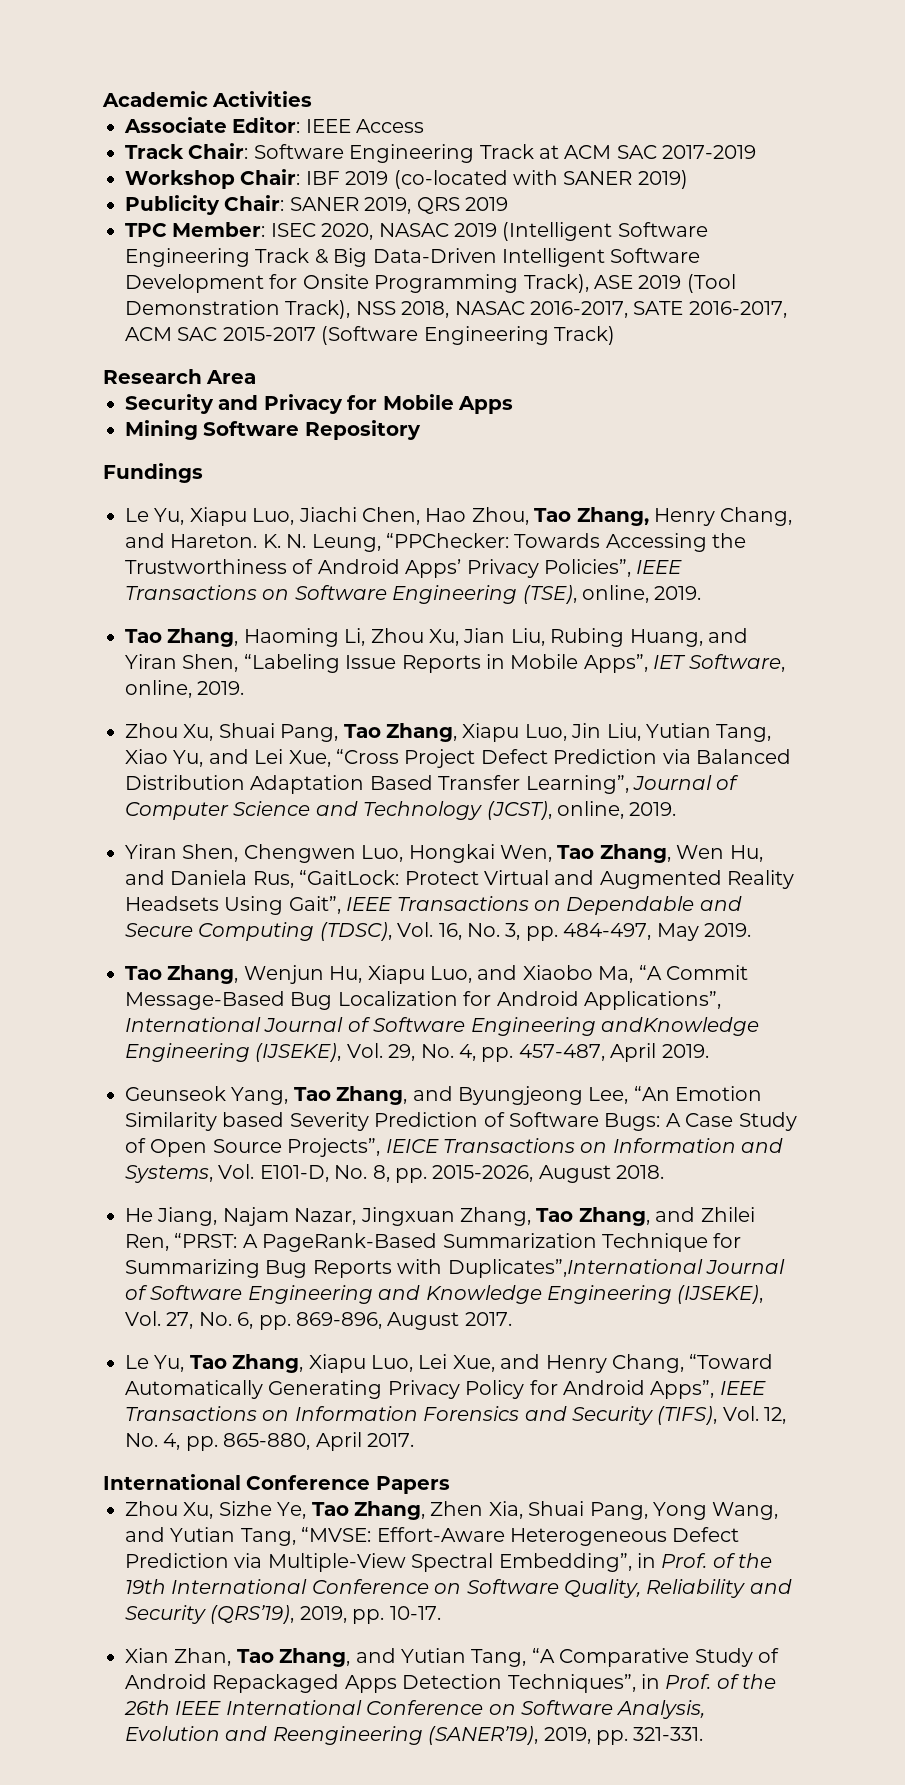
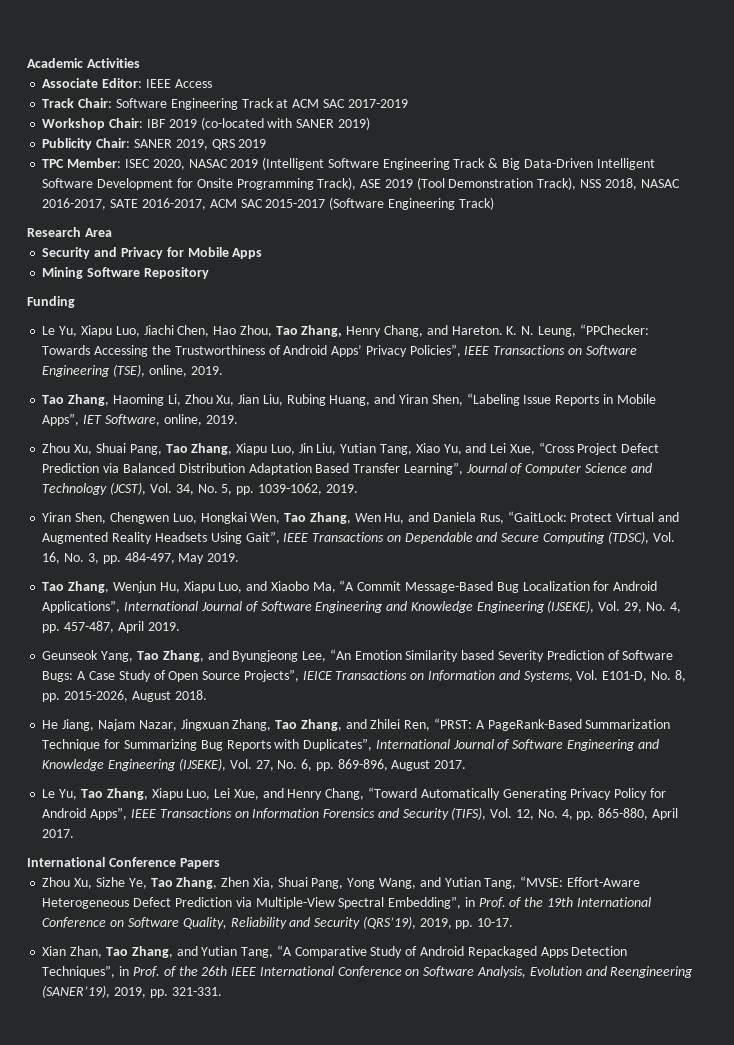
- Fundings
+ Funding
- Zhou Xu, Shuai Pang, Tao Zhang, Xiapu Luo, Jin Liu, Yutian Tang, Xiao Yu, and Lei Xue, “Cross Project Defect Prediction via Balanced Distribution Adaptation Based Transfer Learning”, Journal of Computer Science and Technology (JCST), online, 2019.
+ Zhou Xu, Shuai Pang, Tao Zhang, Xiapu Luo, Jin Liu, Yutian Tang, Xiao Yu, and Lei Xue, “Cross Project Defect Prediction via Balanced Distribution Adaptation Based Transfer Learning”, Journal of Computer Science and Technology (JCST), Vol. 34, No. 5, pp. 1039-1062, 2019.
- Tao Zhang, Wenjun Hu, Xiapu Luo, and Xiaobo Ma, “A Commit Message-Based Bug Localization for Android Applications”, International Journal of Software Engineering andKnowledge Engineering (IJSEKE), Vol. 29, No. 4, pp. 457-487, April 2019.
+ Tao Zhang, Wenjun Hu, Xiapu Luo, and Xiaobo Ma, “A Commit Message-Based Bug Localization for Android Applications”, International Journal of Software Engineering and Knowledge Engineering (IJSEKE), Vol. 29, No. 4, pp. 457-487, April 2019.
- He Jiang, Najam Nazar, Jingxuan Zhang, Tao Zhang, and Zhilei Ren, “PRST: A PageRank-Based Summarization Technique for Summarizing Bug Reports with Duplicates”,International Journal of Software Engineering and Knowledge Engineering (IJSEKE), Vol. 27, No. 6, pp. 869-896, August 2017.
+ He Jiang, Najam Nazar, Jingxuan Zhang, Tao Zhang, and Zhilei Ren, “PRST: A PageRank-Based Summarization Technique for Summarizing Bug Reports with Duplicates”, International Journal of Software Engineering and Knowledge Engineering (IJSEKE), Vol. 27, No. 6, pp. 869-896, August 2017.

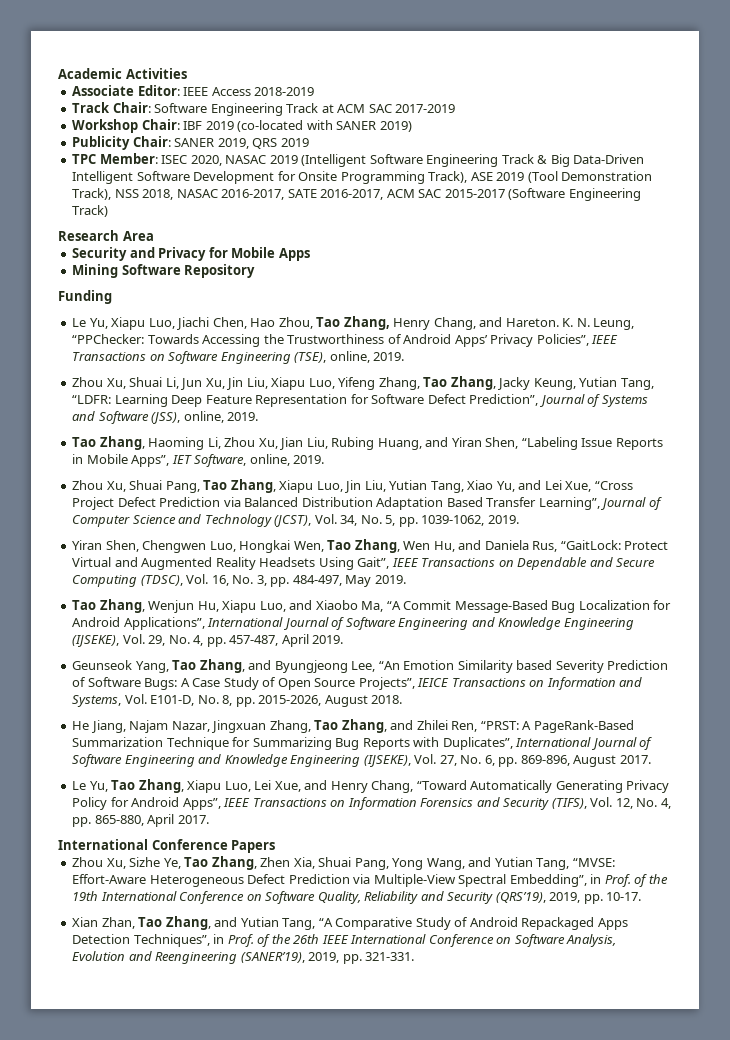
- Associate Editor: IEEE Access
+ Associate Editor: IEEE Access 2018-2019
+ Zhou Xu, Shuai Li, Jun Xu, Jin Liu, Xiapu Luo, Yifeng Zhang, Tao Zhang, Jacky Keung, Yutian Tang, “LDFR: Learning Deep Feature Representation for Software Defect Prediction”, Journal of Systems and Software (JSS), online, 2019.

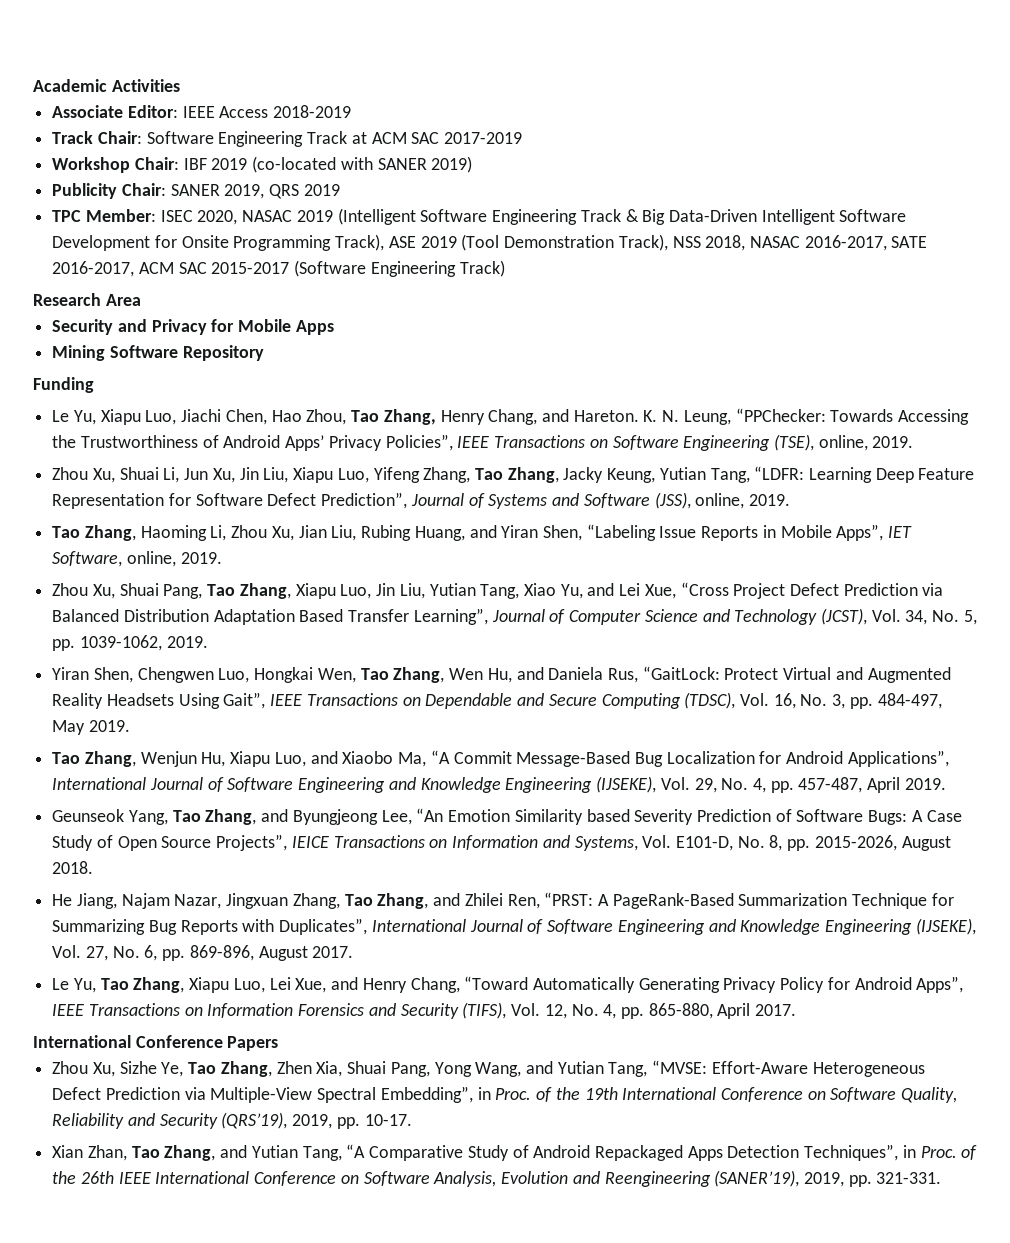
- Zhou Xu, Sizhe Ye, Tao Zhang, Zhen Xia, Shuai Pang, Yong Wang, and Yutian Tang, “MVSE: Effort-Aware Heterogeneous Defect Prediction via Multiple-View Spectral Embedding”, in Prof. of the 19th International Conference on Software Quality, Reliability and Security (QRS’19), 2019, pp. 10-17.
+ Zhou Xu, Sizhe Ye, Tao Zhang, Zhen Xia, Shuai Pang, Yong Wang, and Yutian Tang, “MVSE: Effort-Aware Heterogeneous Defect Prediction via Multiple-View Spectral Embedding”, in Proc. of the 19th International Conference on Software Quality, Reliability and Security (QRS’19), 2019, pp. 10-17.
- Xian Zhan, Tao Zhang, and Yutian Tang, “A Comparative Study of Android Repackaged Apps Detection Techniques”, in Prof. of the 26th IEEE International Conference on Software Analysis, Evolution and Reengineering (SANER’19), 2019, pp. 321-331.
+ Xian Zhan, Tao Zhang, and Yutian Tang, “A Comparative Study of Android Repackaged Apps Detection Techniques”, in Proc. of the 26th IEEE International Conference on Software Analysis, Evolution and Reengineering (SANER’19), 2019, pp. 321-331.

